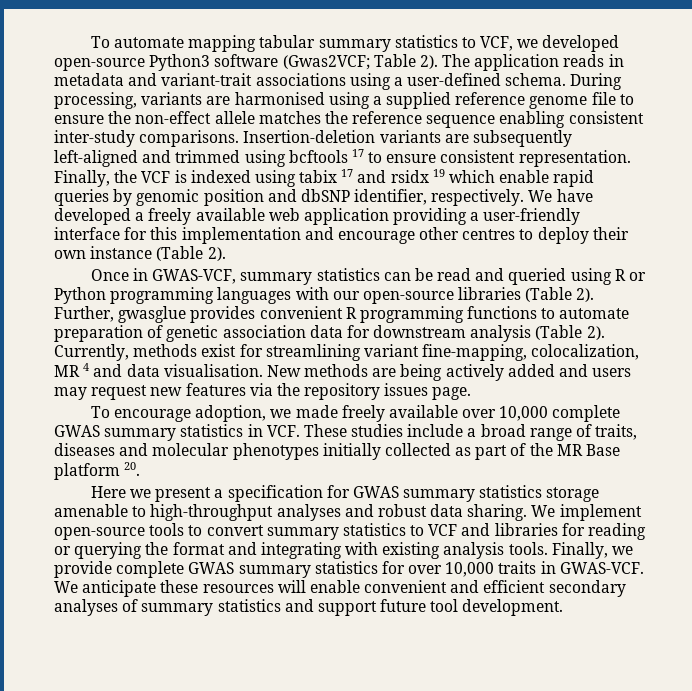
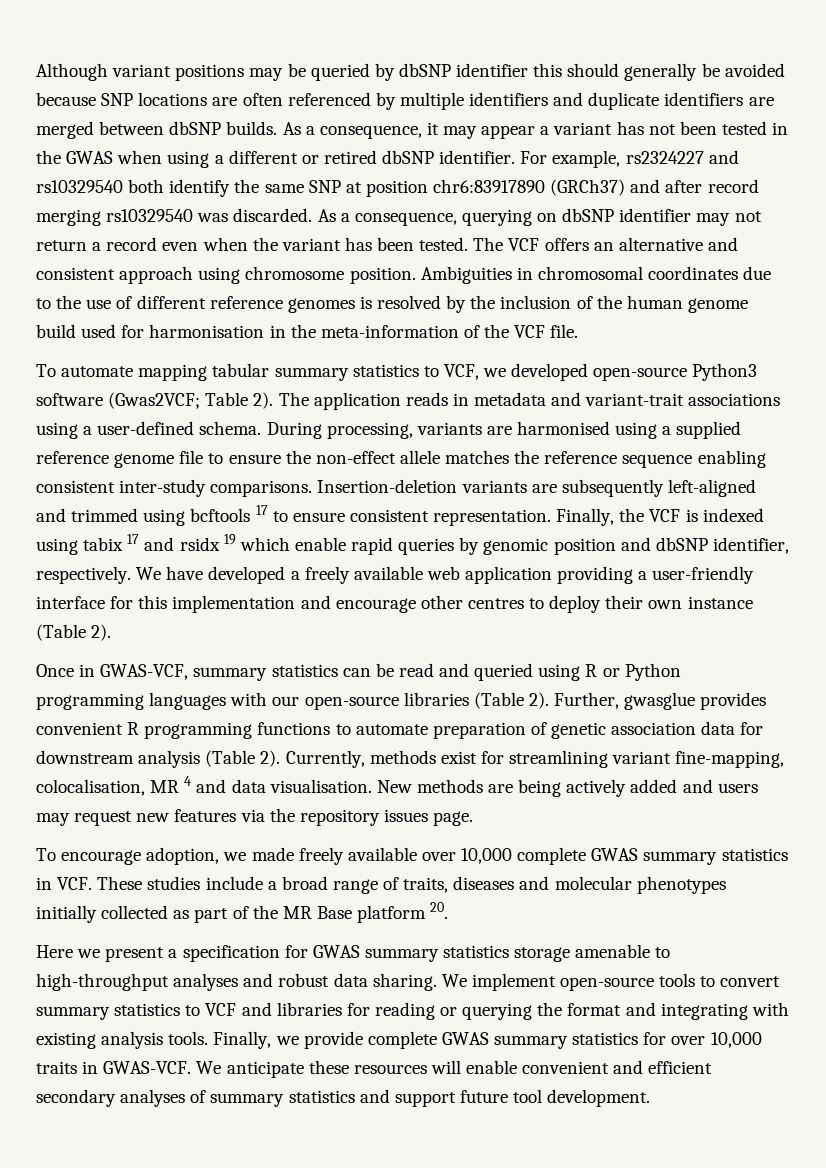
+ Although variant positions may be queried by dbSNP identifier this should generally be avoided because SNP locations are often referenced by multiple identifiers and duplicate identifiers are merged between dbSNP builds. As a consequence, it may appear a variant has not been tested in the GWAS when using a different or retired dbSNP identifier. For example, rs2324227 and rs10329540 both identify the same SNP at position chr6:83917890 (GRCh37) and after record merging rs10329540 was discarded. As a consequence, querying on dbSNP identifier may not return a record even when the variant has been tested. The VCF offers an alternative and consistent approach using chromosome position. Ambiguities in chromosomal coordinates due to the use of different reference genomes is resolved by the inclusion of the human genome build used for harmonisation in the meta-information of the VCF file.
- Currently, methods exist for streamlining variant fine-mapping, colocalization, MR 4 and data visualisation.
+ Currently, methods exist for streamlining variant fine-mapping, colocalisation, MR 4 and data visualisation.

